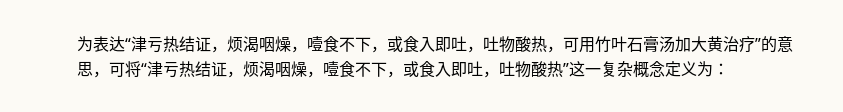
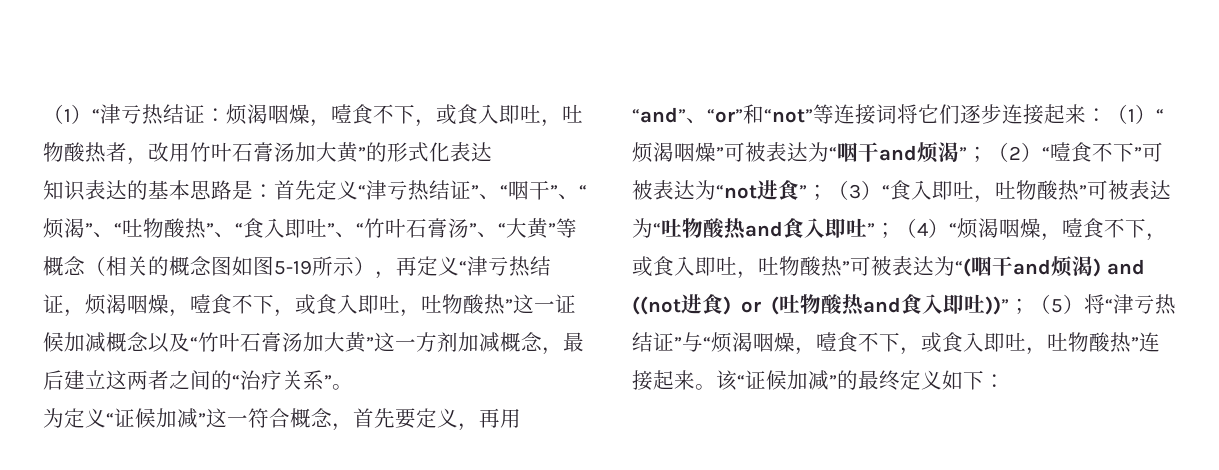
- 为表达“津亏热结证，烦渴咽燥，噎食不下，或食入即吐，吐物酸热，可用竹叶石膏汤加大黄治疗”的意思，可将“津亏热结证，烦渴咽燥，噎食不下，或食入即吐，吐物酸热”这一复杂概念定义为：
+ （1）“津亏热结证：烦渴咽燥，噎食不下，或食入即吐，吐物酸热者，改用竹叶石膏汤加大黄”的形式化表达
+ 知识表达的基本思路是：首先定义“津亏热结证”、“咽干”、“烦渴”、“吐物酸热”、“食入即吐”、“竹叶石膏汤”、“大黄”等概念（相关的概念图如图5-19所示），再定义“津亏热结证，烦渴咽燥，噎食不下，或食入即吐，吐物酸热”这一证候加减概念以及“竹叶石膏汤加大黄”这一方剂加减概念，最后建立这两者之间的“治疗关系”。
+ 为定义“证候加减”这一符合概念，首先要定义，再用“and”、“or”和“not”等连接词将它们逐步连接起来：（1）“烦渴咽燥”可被表达为“咽干and烦渴”；（2）“噎食不下”可被表达为“not进食”；（3）“食入即吐，吐物酸热”可被表达为“吐物酸热and食入即吐”；（4）“烦渴咽燥，噎食不下，或食入即吐，吐物酸热”可被表达为“(咽干and烦渴) and ((not进食) or (吐物酸热and食入即吐))”；（5）将“津亏热结证”与“烦渴咽燥，噎食不下，或食入即吐，吐物酸热”连接起来。该“证候加减”的最终定义如下：

